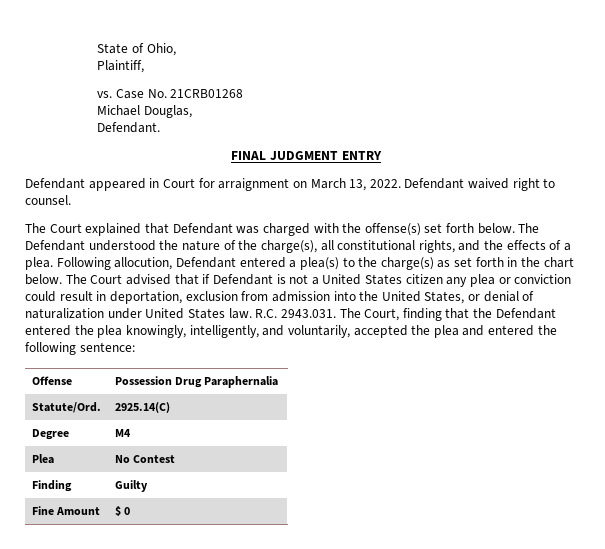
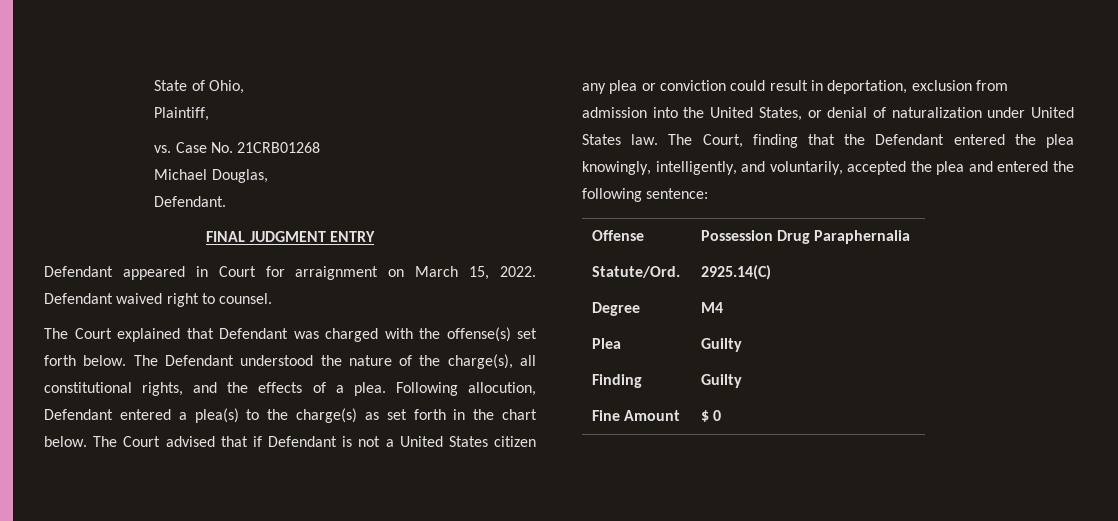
- Defendant appeared in Court for arraignment on March 13, 2022.
+ Defendant appeared in Court for arraignment on March 15, 2022.
- R.C. 2943.031. The Court, finding that the Defendant entered the plea knowingly, intelligently, and voluntarily, accepted the plea and entered the following sentence:
+ The Court, finding that the Defendant entered the plea knowingly, intelligently, and voluntarily, accepted the plea and entered the following sentence:
- Plea | No Contest
+ Plea | Guilty

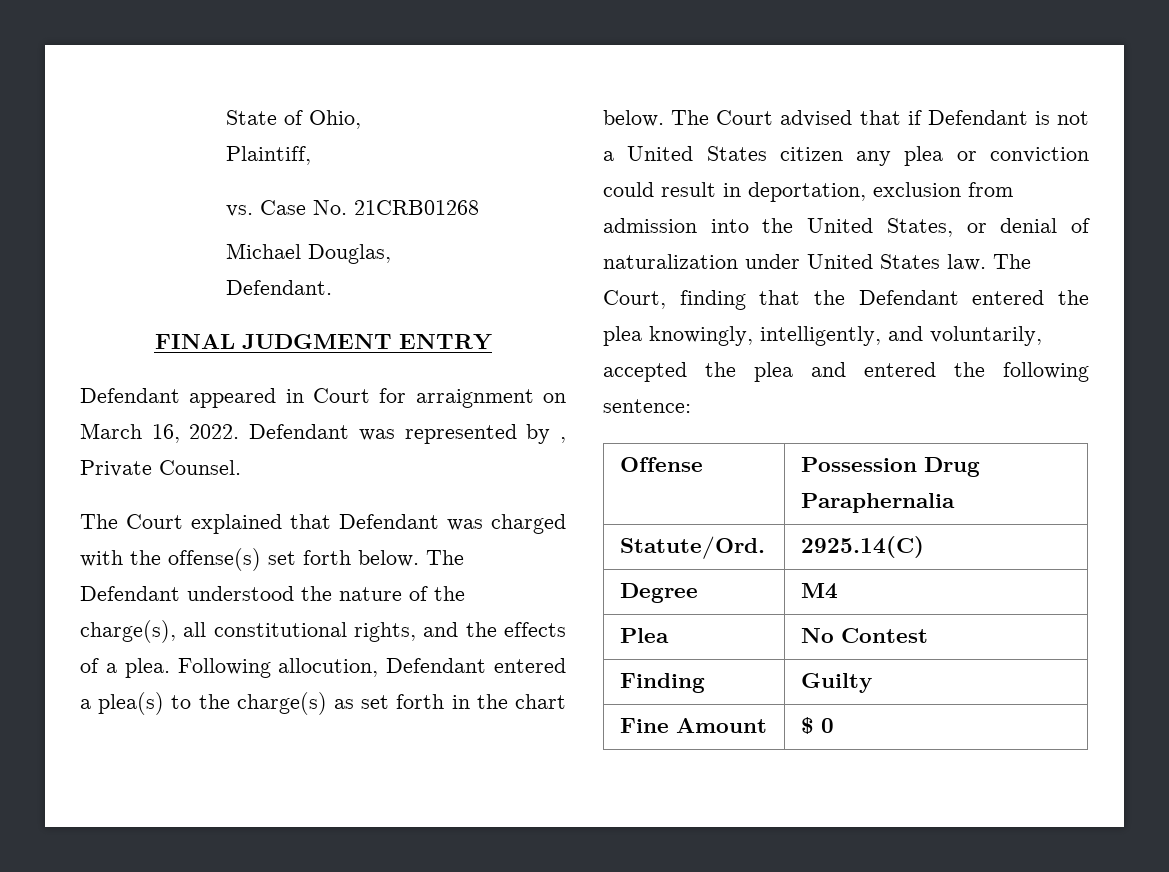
- Defendant appeared in Court for arraignment on March 15, 2022.
+ Defendant appeared in Court for arraignment on March 16, 2022.
- Defendant waived right to counsel.
+ Defendant was represented by , Private Counsel.
- Plea | Guilty
+ Plea | No Contest

